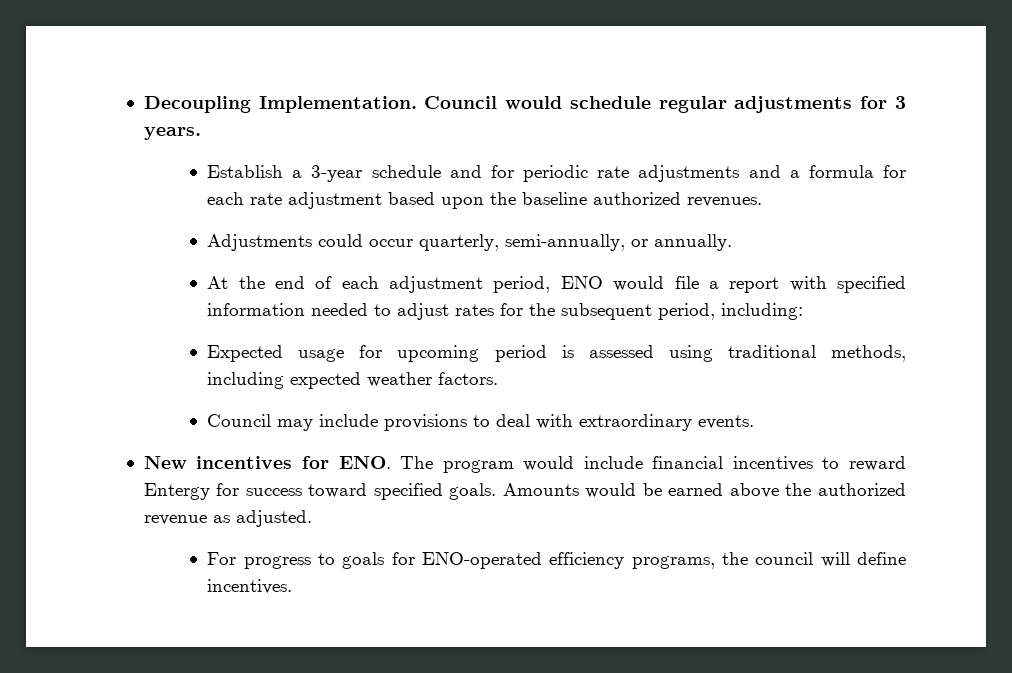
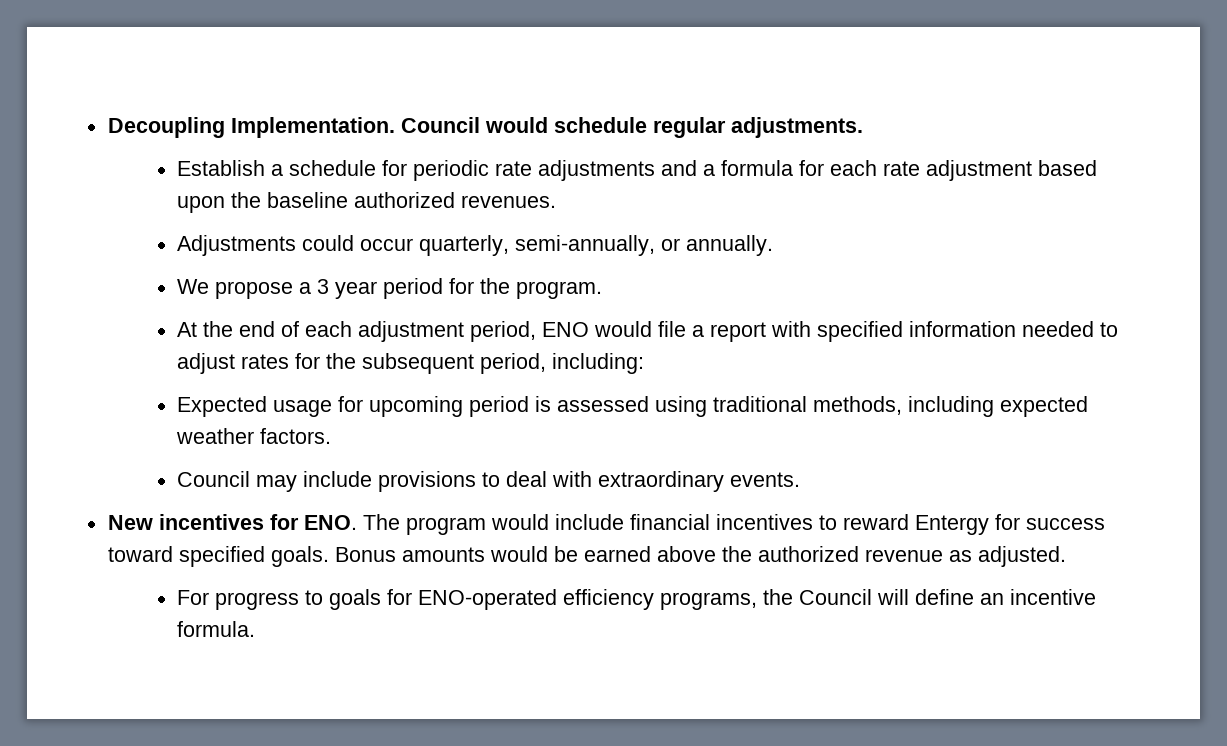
- Council would schedule regular adjustments for 3 years.
+ Council would schedule regular adjustments.
- Establish a 3-year schedule and for periodic rate adjustments and a formula for each rate adjustment based upon the baseline authorized revenues.
+ Establish a schedule for periodic rate adjustments and a formula for each rate adjustment based upon the baseline authorized revenues.
+ We propose a 3 year period for the program.
- Amounts would be earned above the authorized revenue as adjusted.
+ Bonus amounts would be earned above the authorized revenue as adjusted.
- For progress to goals for ENO-operated efficiency programs, the council will define incentives.
+ For progress to goals for ENO-operated efficiency programs, the Council will define an incentive formula.

